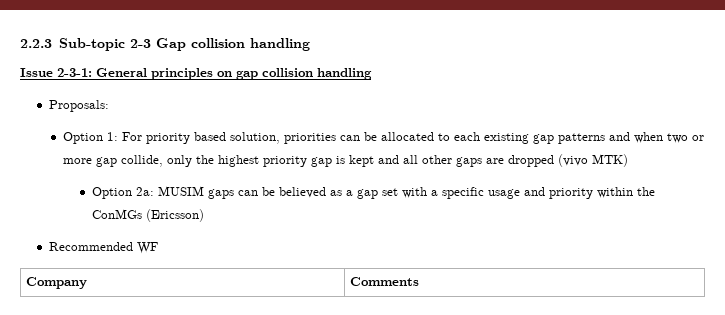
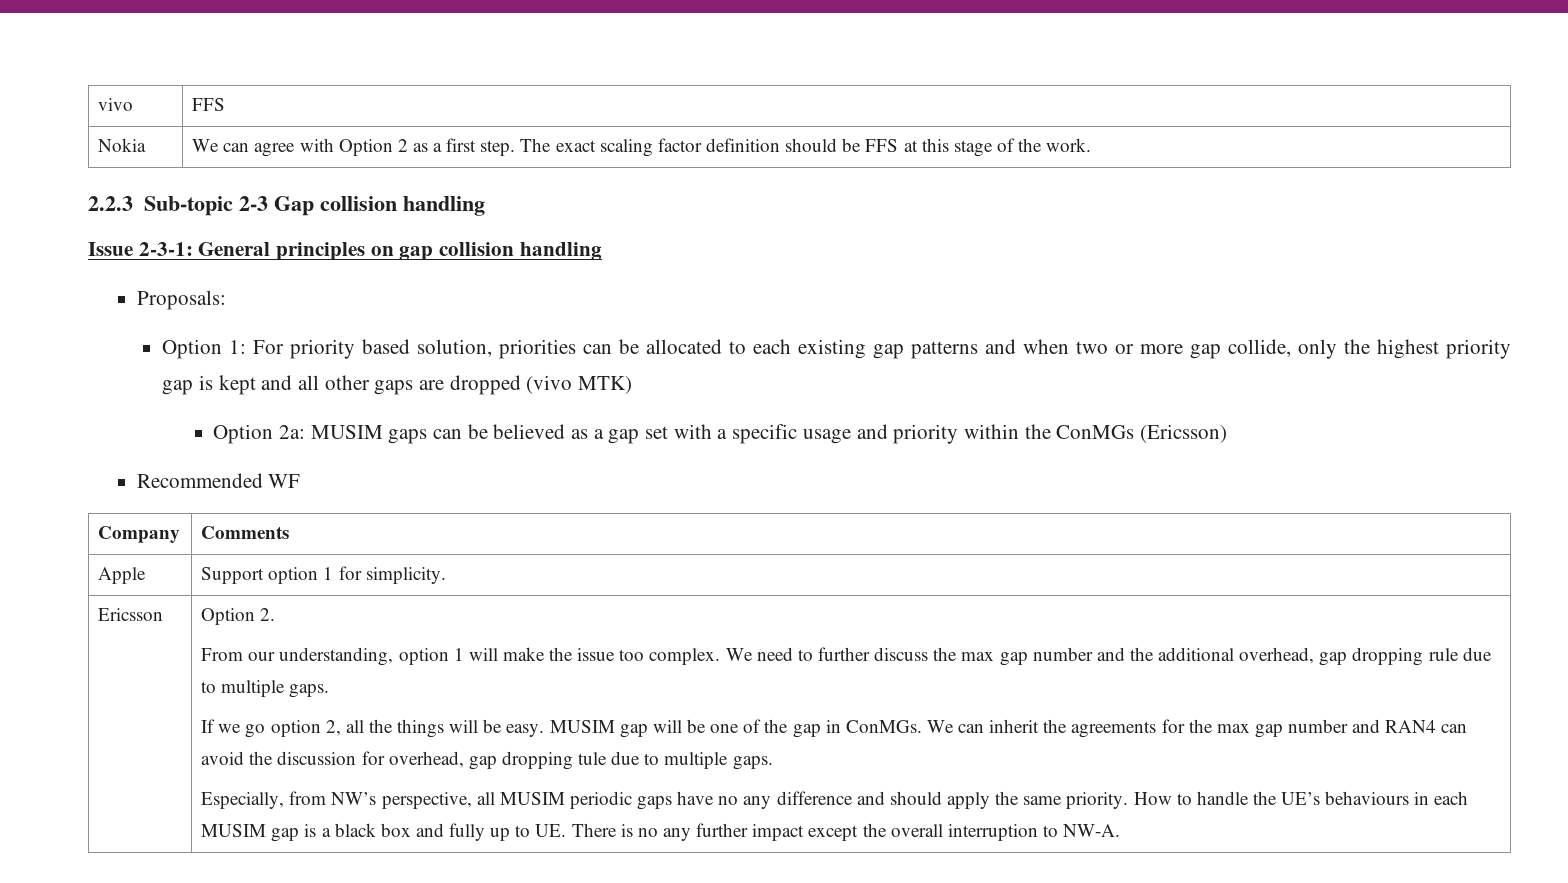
+ vivo | FFS
+ Nokia | We can agree with Option 2 as a first step. The exact scaling factor definition should be FFS at this stage of the work.
+ Apple | Support option 1 for simplicity.
+ Ericsson | Option 2.
+ From our understanding, option 1 will make the issue too complex. We need to further discuss the max gap number and the additional overhead, gap dropping rule due to multiple gaps.
+ If we go option 2, all the things will be easy. MUSIM gap will be one of the gap in ConMGs. We can inherit the agreements for the max gap number and RAN4 can avoid the discussion for overhead, gap dropping tule due to multiple gaps.
+ Especially, from NW’s perspective, all MUSIM periodic gaps have no any difference and should apply the same priority. How to handle the UE’s behaviours in each MUSIM gap is a black box and fully up to UE. There is no any further impact except the overall interruption to NW-A.

